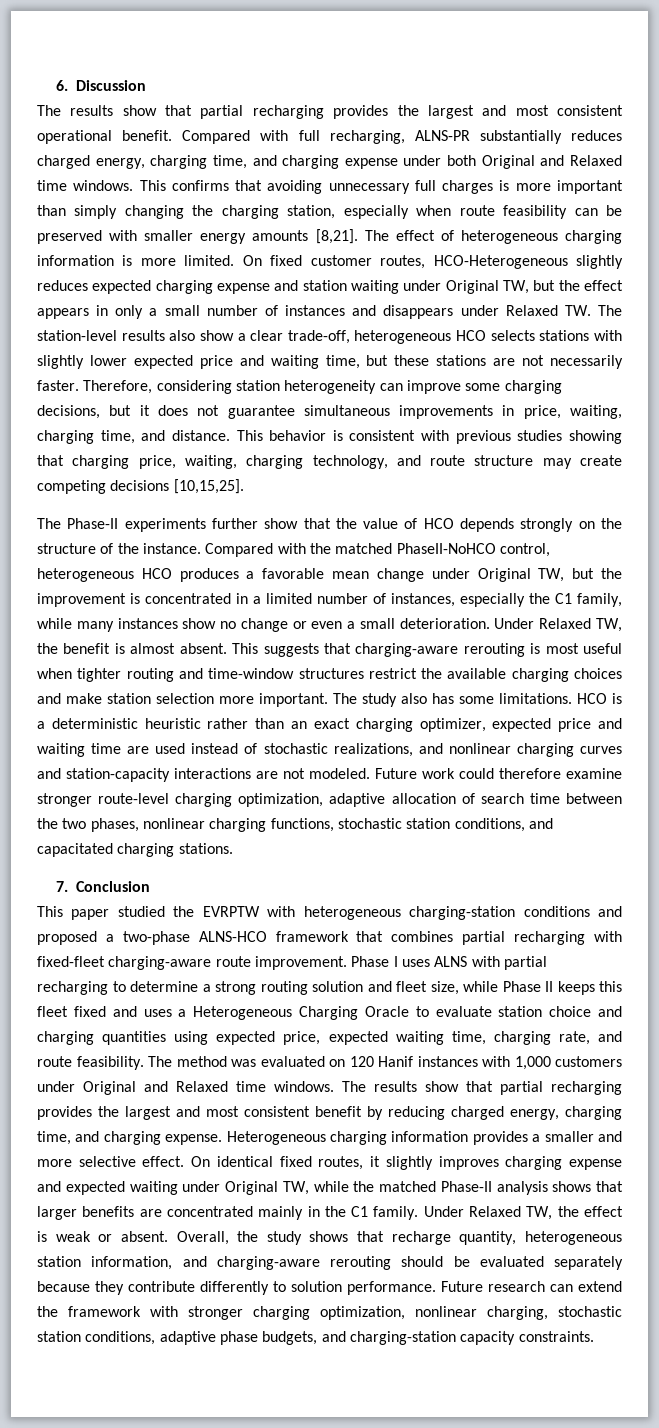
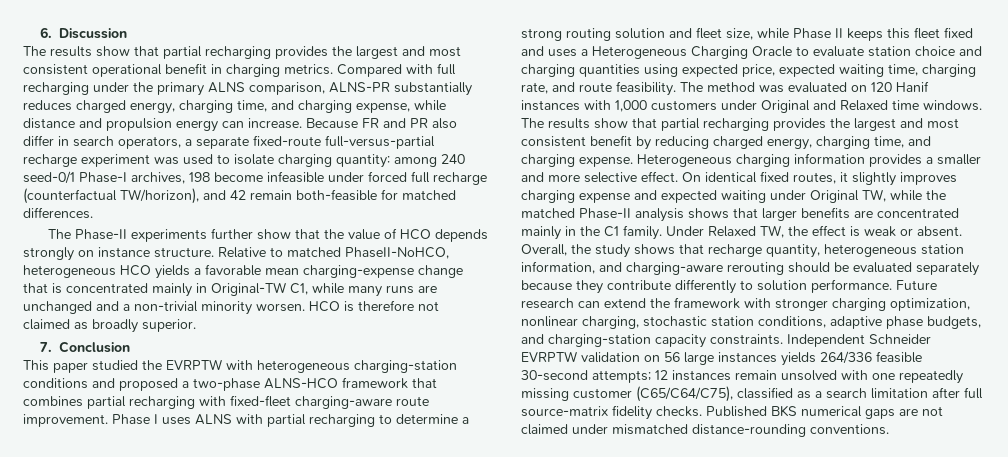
- The results show that partial recharging provides the largest and most consistent operational benefit. Compared with full recharging, ALNS-PR substantially reduces charged energy, charging time, and charging expense under both Original and Relaxed time windows. This confirms that avoiding unnecessary full charges is more important than simply changing the charging station, especially when route feasibility can be preserved with smaller energy amounts [8,21]. The effect of heterogeneous charging information is more limited. On fixed customer routes, HCO-Heterogeneous slightly reduces expected charging expense and station waiting under Original TW, but the effect appears in only a small number of instances and disappears under Relaxed TW. The station-level results also show a clear trade-off, heterogeneous HCO selects stations with slightly lower expected price and waiting time, but these stations are not necessarily faster. Therefore, considering station heterogeneity can improve some charging decisions, but it does not guarantee simultaneous improvements in price, waiting, charging time, and distance. This behavior is consistent with previous studies showing that charging price, waiting, charging technology, and route structure may create competing decisions [10,15,25].
+ The results show that partial recharging provides the largest and most consistent operational benefit in charging metrics. Compared with full recharging under the primary ALNS comparison, ALNS-PR substantially reduces charged energy, charging time, and charging expense, while distance and propulsion energy can increase. Because FR and PR also differ in search operators, a separate fixed-route full-versus-partial recharge experiment was used to isolate charging quantity: among 240 seed-0/1 Phase-I archives, 198 become infeasible under forced full recharge (counterfactual TW/horizon), and 42 remain both-feasible for matched differences.
- The Phase-II experiments further show that the value of HCO depends strongly on the structure of the instance. Compared with the matched PhaseII-NoHCO control, heterogeneous HCO produces a favorable mean change under Original TW, but the improvement is concentrated in a limited number of instances, especially the C1 family, while many instances show no change or even a small deterioration. Under Relaxed TW, the benefit is almost absent. This suggests that charging-aware rerouting is most useful when tighter routing and time-window structures restrict the available charging choices and make station selection more important. The study also has some limitations. HCO is a deterministic heuristic rather than an exact charging optimizer, expected price and waiting time are used instead of stochastic realizations, and nonlinear charging curves and station-capacity interactions are not modeled. Future work could therefore examine stronger route-level charging optimization, adaptive allocation of search time between the two phases, nonlinear charging functions, stochastic station conditions, and capacitated charging stations.
+ The Phase-II experiments further show that the value of HCO depends strongly on instance structure. Relative to matched PhaseII-NoHCO, heterogeneous HCO yields a favorable mean charging-expense change that is concentrated mainly in Original-TW C1, while many runs are unchanged and a non-trivial minority worsen. HCO is therefore not claimed as broadly superior.
+ Independent Schneider EVRPTW validation on 56 large instances yields 264/336 feasible 30-second attempts; 12 instances remain unsolved with one repeatedly missing customer (C65/C64/C75), classified as a search limitation after full source-matrix fidelity checks. Published BKS numerical gaps are not claimed under mismatched distance-rounding conventions.

